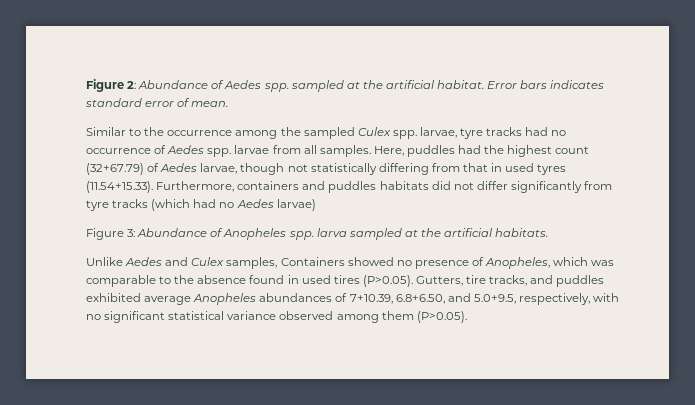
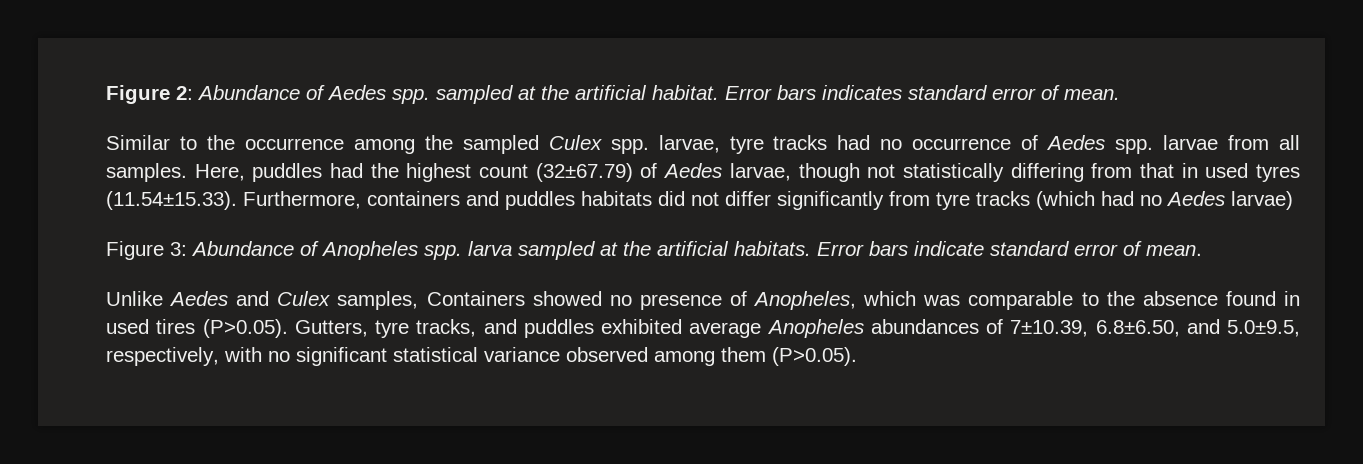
- Here, puddles had the highest count (32+67.79) of Aedes larvae, though not statistically differing from that in used tyres (11.54+15.33). Furthermore, containers and puddles habitats did not differ significantly from tyre tracks (which had no Aedes larvae)
+ Here, puddles had the highest count (32±67.79) of Aedes larvae, though not statistically differing from that in used tyres (11.54±15.33). Furthermore, containers and puddles habitats did not differ significantly from tyre tracks (which had no Aedes larvae)
+ Error bars indicate standard error of mean.
- Unlike Aedes and Culex samples, Containers showed no presence of Anopheles, which was comparable to the absence found in used tires (P>0.05). Gutters, tire tracks, and puddles exhibited average Anopheles abundances of 7+10.39, 6.8+6.50, and 5.0+9.5, respectively, with no significant statistical variance observed among them (P>0.05).
+ Unlike Aedes and Culex samples, Containers showed no presence of Anopheles, which was comparable to the absence found in used tires (P>0.05). Gutters, tyre tracks, and puddles exhibited average Anopheles abundances of 7±10.39, 6.8±6.50, and 5.0±9.5, respectively, with no significant statistical variance observed among them (P>0.05).

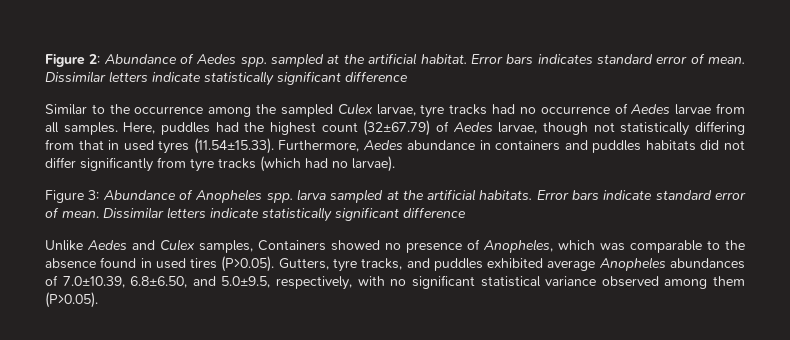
- Error bars indicates standard error of mean.
+ Error bars indicates standard error of mean. Dissimilar letters indicate statistically significant difference
- Similar to the occurrence among the sampled Culex spp. larvae, tyre tracks had no occurrence of Aedes spp. larvae from all samples.
+ Similar to the occurrence among the sampled Culex larvae, tyre tracks had no occurrence of Aedes larvae from all samples.
- Here, puddles had the highest count (32±67.79) of Aedes larvae, though not statistically differing from that in used tyres (11.54±15.33). Furthermore, containers and puddles habitats did not differ significantly from tyre tracks (which had no Aedes larvae)
+ Here, puddles had the highest count (32±67.79) of Aedes larvae, though not statistically differing from that in used tyres (11.54±15.33). Furthermore, Aedes abundance in containers and puddles habitats did not differ significantly from tyre tracks (which had no larvae).
- Error bars indicate standard error of mean.
+ Error bars indicate standard error of mean. Dissimilar letters indicate statistically significant difference
- Unlike Aedes and Culex samples, Containers showed no presence of Anopheles, which was comparable to the absence found in used tires (P>0.05). Gutters, tyre tracks, and puddles exhibited average Anopheles abundances of 7±10.39, 6.8±6.50, and 5.0±9.5, respectively, with no significant statistical variance observed among them (P>0.05).
+ Unlike Aedes and Culex samples, Containers showed no presence of Anopheles, which was comparable to the absence found in used tires (P>0.05). Gutters, tyre tracks, and puddles exhibited average Anopheles abundances of 7.0±10.39, 6.8±6.50, and 5.0±9.5, respectively, with no significant statistical variance observed among them (P>0.05).

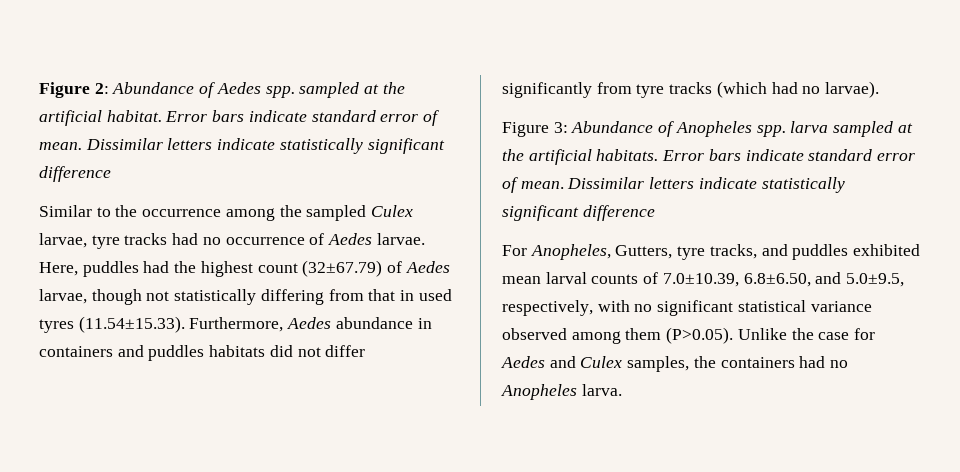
- Figure 2: Abundance of Aedes spp. sampled at the artificial habitat. Error bars indicates standard error of mean.
+ Figure 2: Abundance of Aedes spp. sampled at the artificial habitat. Error bars indicate standard error of mean.
- Similar to the occurrence among the sampled Culex larvae, tyre tracks had no occurrence of Aedes larvae from all samples.
+ Similar to the occurrence among the sampled Culex larvae, tyre tracks had no occurrence of Aedes larvae.
- Unlike Aedes and Culex samples, Containers showed no presence of Anopheles, which was comparable to the absence found in used tires (P>0.05). Gutters, tyre tracks, and puddles exhibited average Anopheles abundances of 7.0±10.39, 6.8±6.50, and 5.0±9.5, respectively, with no significant statistical variance observed among them (P>0.05).
+ For Anopheles, Gutters, tyre tracks, and puddles exhibited mean larval counts of 7.0±10.39, 6.8±6.50, and 5.0±9.5, respectively, with no significant statistical variance observed among them (P>0.05). Unlike the case for Aedes and Culex samples, the containers had no Anopheles larva.

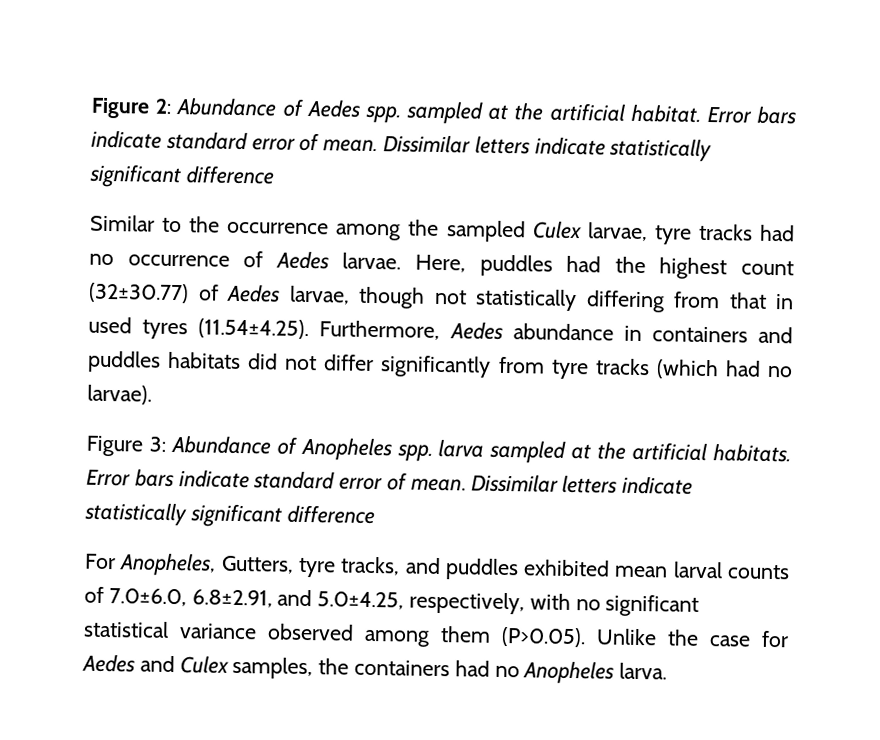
- Here, puddles had the highest count (32±67.79) of Aedes larvae, though not statistically differing from that in used tyres (11.54±15.33). Furthermore, Aedes abundance in containers and puddles habitats did not differ significantly from tyre tracks (which had no larvae).
+ Here, puddles had the highest count (32±30.77) of Aedes larvae, though not statistically differing from that in used tyres (11.54±4.25). Furthermore, Aedes abundance in containers and puddles habitats did not differ significantly from tyre tracks (which had no larvae).
- For Anopheles, Gutters, tyre tracks, and puddles exhibited mean larval counts of 7.0±10.39, 6.8±6.50, and 5.0±9.5, respectively, with no significant statistical variance observed among them (P>0.05). Unlike the case for Aedes and Culex samples, the containers had no Anopheles larva.
+ For Anopheles, Gutters, tyre tracks, and puddles exhibited mean larval counts of 7.0±6.0, 6.8±2.91, and 5.0±4.25, respectively, with no significant statistical variance observed among them (P>0.05). Unlike the case for Aedes and Culex samples, the containers had no Anopheles larva.

